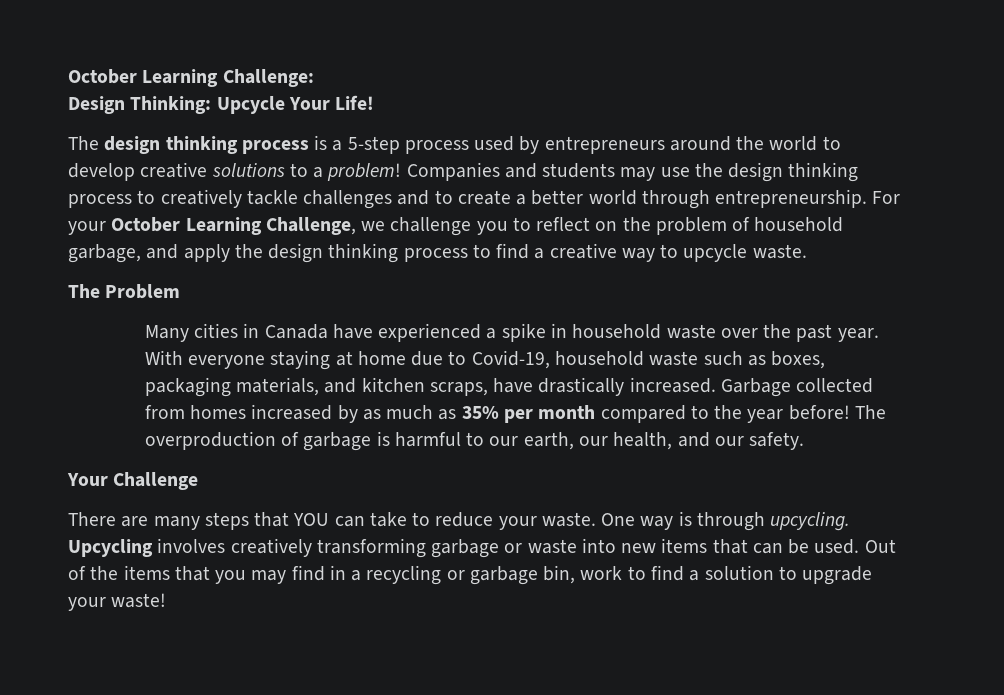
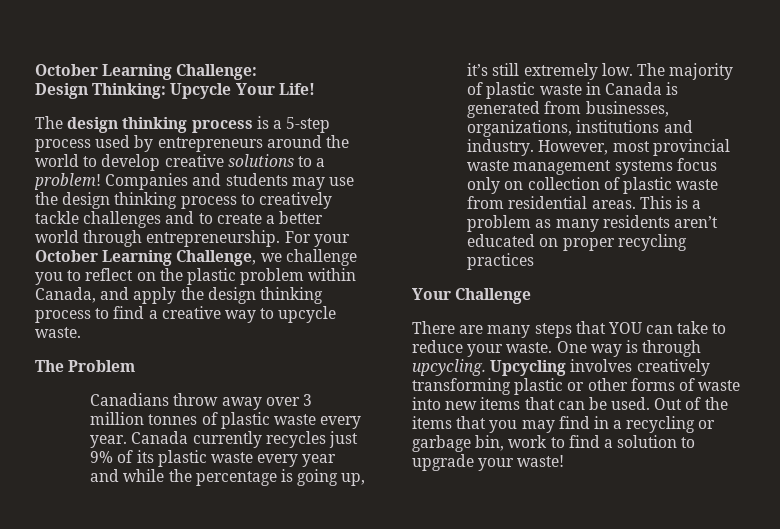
- For your October Learning Challenge, we challenge you to reflect on the problem of household garbage, and apply the design thinking process to find a creative way to upcycle waste.
+ For your October Learning Challenge, we challenge you to reflect on the plastic problem within Canada, and apply the design thinking process to find a creative way to upcycle waste.
- Many cities in Canada have experienced a spike in household waste over the past year. With everyone staying at home due to Covid-19, household waste such as boxes, packaging materials, and kitchen scraps, have drastically increased. Garbage collected from homes increased by as much as 35% per month compared to the year before! The overproduction of garbage is harmful to our earth, our health, and our safety.
+ Canadians throw away over 3 million tonnes of plastic waste every year. Canada currently recycles just 9% of its plastic waste every year and while the percentage is going up, it’s still extremely low. The majority of plastic waste in Canada is generated from businesses, organizations, institutions and industry. However, most provincial waste management systems focus only on collection of plastic waste from residential areas. This is a problem as many residents aren’t educated on proper recycling practices
- Upcycling involves creatively transforming garbage or waste into new items that can be used.
+ Upcycling involves creatively transforming plastic or other forms of waste into new items that can be used.

